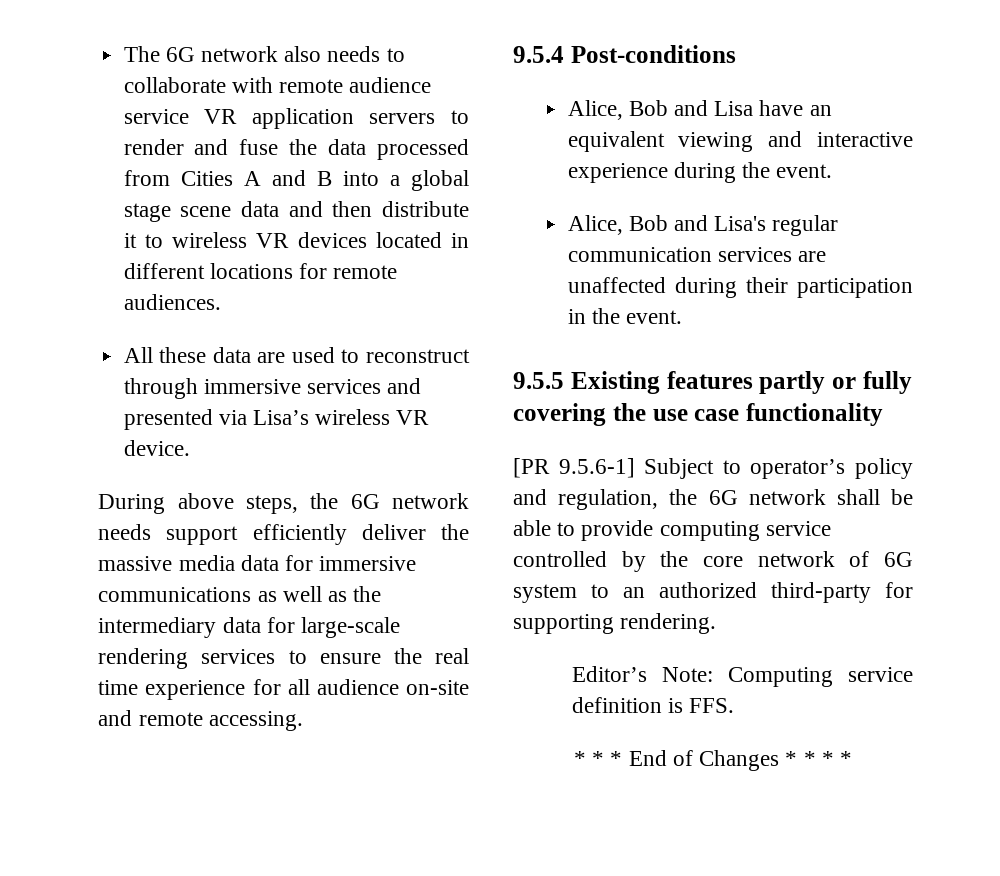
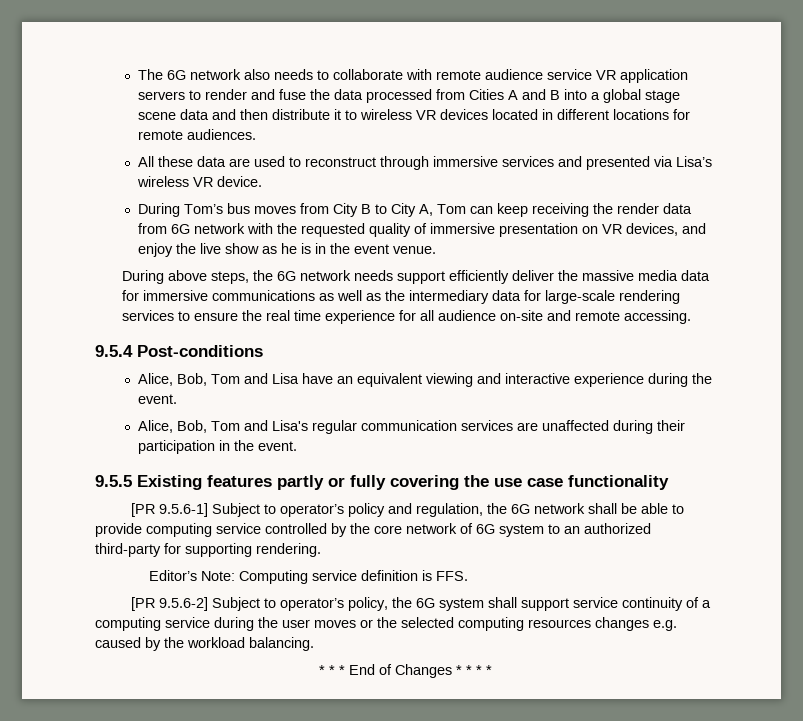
+ During Tom’s bus moves from City B to City A, Tom can keep receiving the render data from 6G network with the requested quality of immersive presentation on VR devices, and enjoy the live show as he is in the event venue.
- Alice, Bob and Lisa have an equivalent viewing and interactive experience during the event.
+ Alice, Bob, Tom and Lisa have an equivalent viewing and interactive experience during the event.
- Alice, Bob and Lisa's regular communication services are unaffected during their participation in the event.
+ Alice, Bob, Tom and Lisa's regular communication services are unaffected during their participation in the event.
+ [PR 9.5.6-2] Subject to operator’s policy, the 6G system shall support service continuity of a computing service during the user moves or the selected computing resources changes e.g. caused by the workload balancing.

